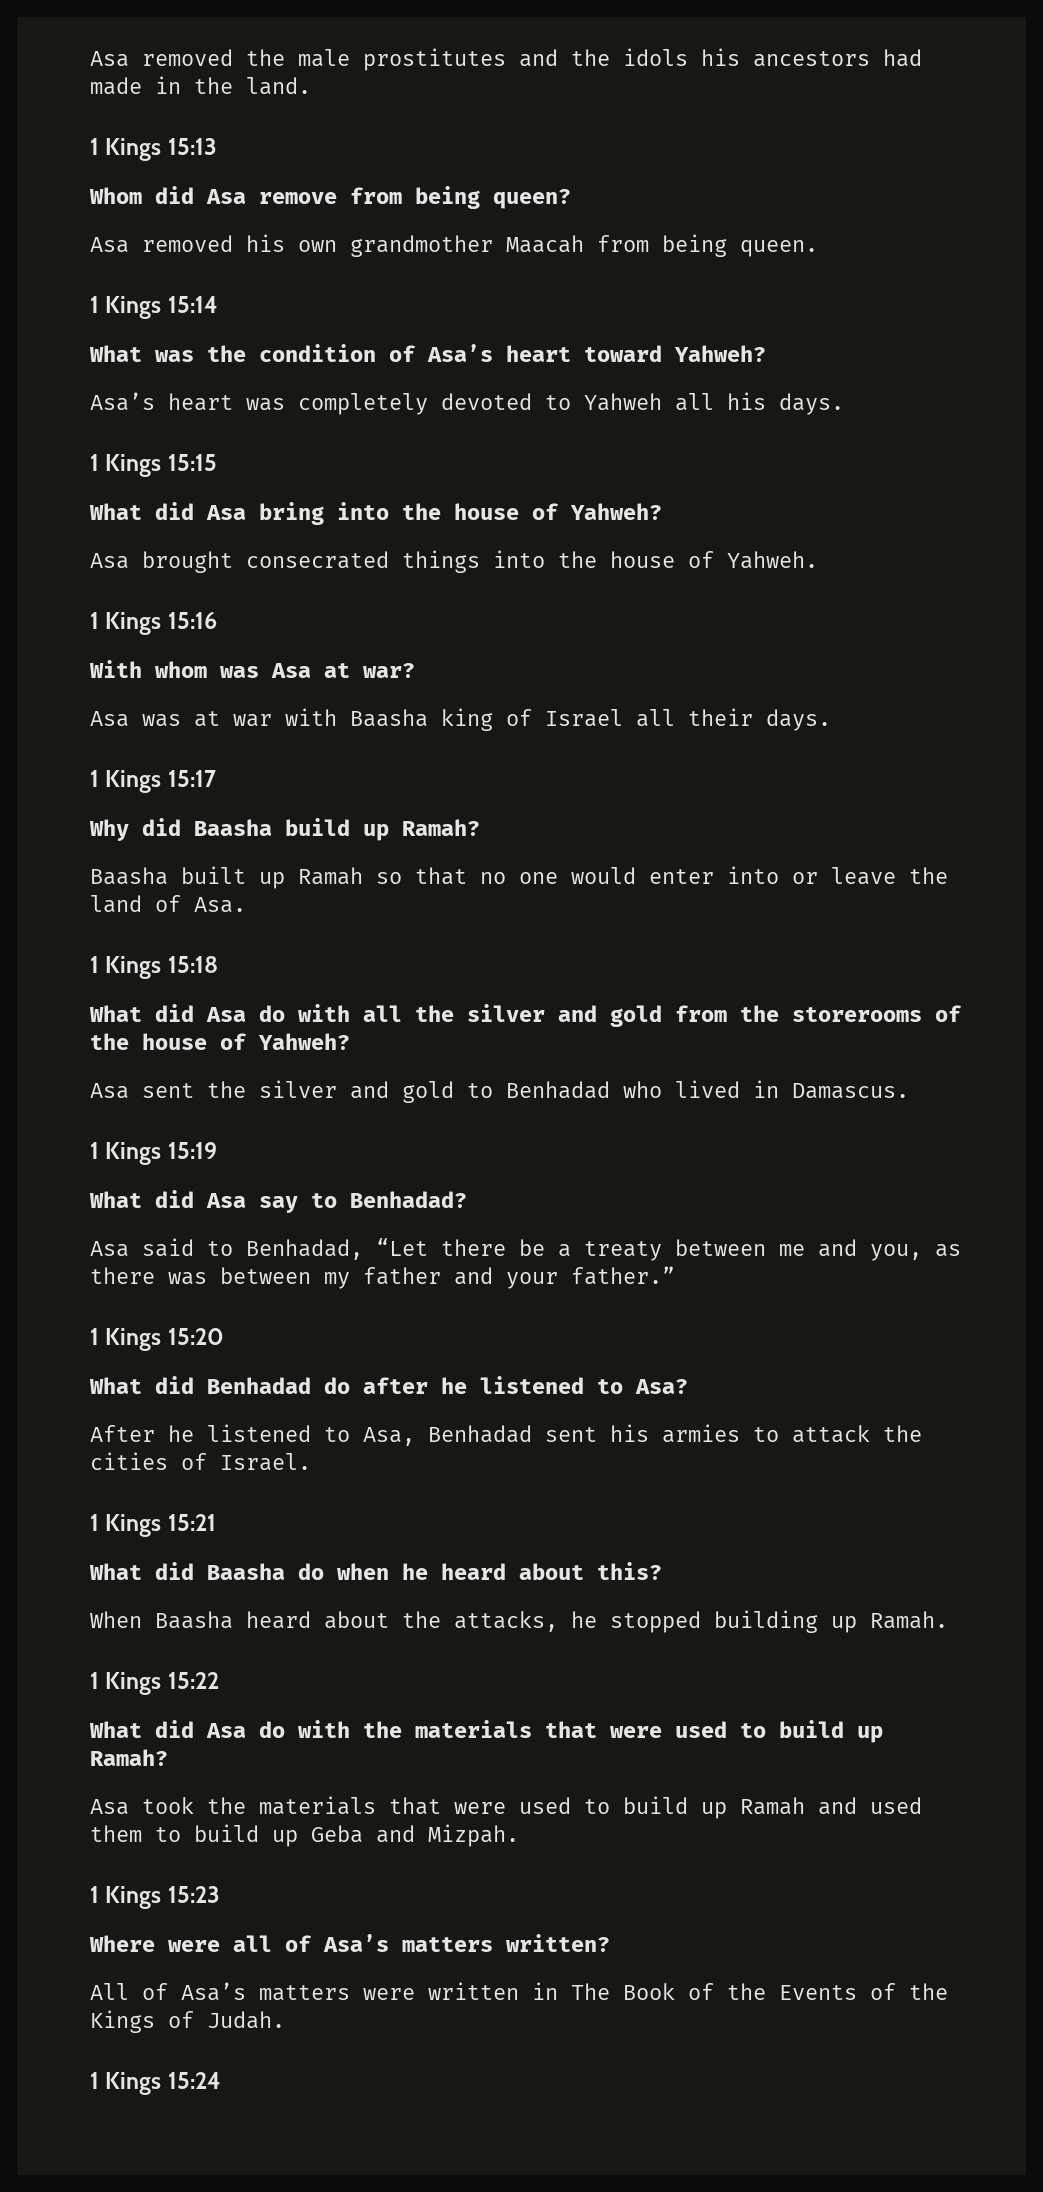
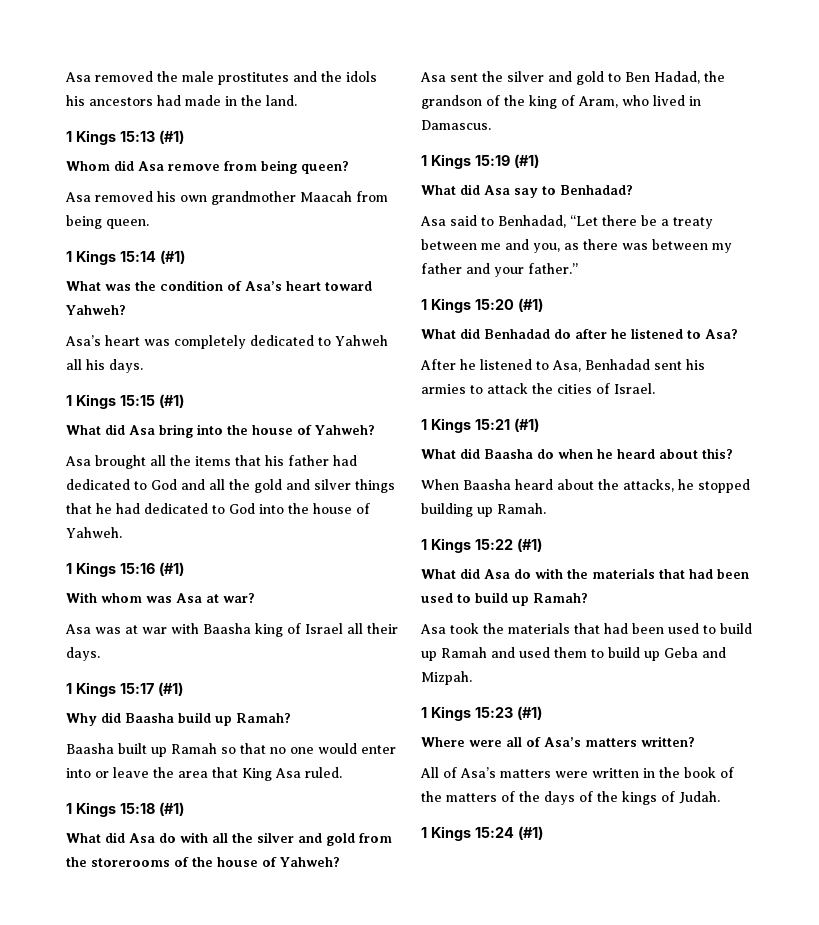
- 1 Kings 15:13
+ 1 Kings 15:13 (#1)
- 1 Kings 15:14
+ 1 Kings 15:14 (#1)
- Asa’s heart was completely devoted to Yahweh all his days.
+ Asa’s heart was completely dedicated to Yahweh all his days.
- 1 Kings 15:15
+ 1 Kings 15:15 (#1)
- Asa brought consecrated things into the house of Yahweh.
+ Asa brought all the items that his father had dedicated to God and all the gold and silver things that he had dedicated to God into the house of Yahweh.
- 1 Kings 15:16
+ 1 Kings 15:16 (#1)
- 1 Kings 15:17
+ 1 Kings 15:17 (#1)
- Baasha built up Ramah so that no one would enter into or leave the land of Asa.
+ Baasha built up Ramah so that no one would enter into or leave the area that King Asa ruled.
- 1 Kings 15:18
+ 1 Kings 15:18 (#1)
- Asa sent the silver and gold to Benhadad who lived in Damascus.
+ Asa sent the silver and gold to Ben Hadad, the grandson of the king of Aram, who lived in Damascus.
- 1 Kings 15:19
+ 1 Kings 15:19 (#1)
- 1 Kings 15:20
+ 1 Kings 15:20 (#1)
- 1 Kings 15:21
+ 1 Kings 15:21 (#1)
- 1 Kings 15:22
+ 1 Kings 15:22 (#1)
- What did Asa do with the materials that were used to build up Ramah?
+ What did Asa do with the materials that had been used to build up Ramah?
- Asa took the materials that were used to build up Ramah and used them to build up Geba and Mizpah.
+ Asa took the materials that had been used to build up Ramah and used them to build up Geba and Mizpah.
- 1 Kings 15:23
+ 1 Kings 15:23 (#1)
- All of Asa’s matters were written in The Book of the Events of the Kings of Judah.
+ All of Asa’s matters were written in the book of the matters of the days of the kings of Judah.
- 1 Kings 15:24
+ 1 Kings 15:24 (#1)

